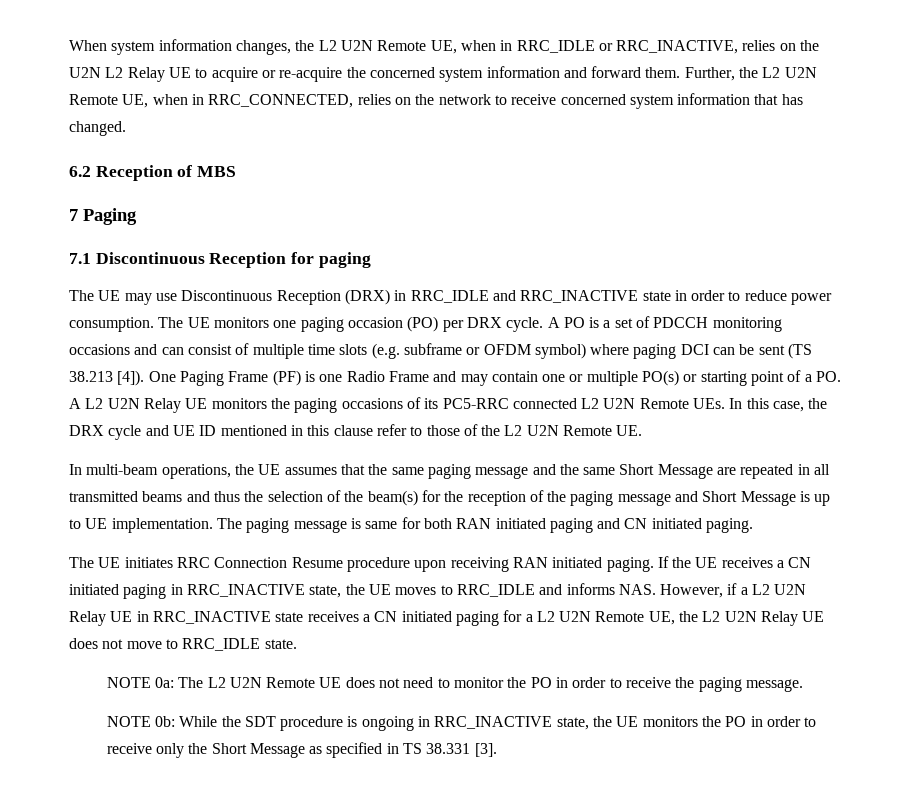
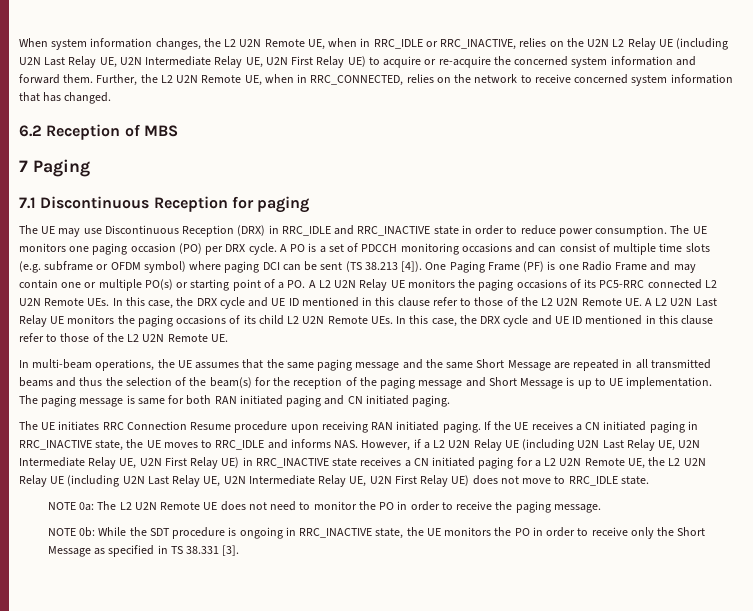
- When system information changes, the L2 U2N Remote UE, when in RRC_IDLE or RRC_INACTIVE, relies on the U2N L2 Relay UE to acquire or re-acquire the concerned system information and forward them.
+ When system information changes, the L2 U2N Remote UE, when in RRC_IDLE or RRC_INACTIVE, relies on the U2N L2 Relay UE (including U2N Last Relay UE, U2N Intermediate Relay UE, U2N First Relay UE) to acquire or re-acquire the concerned system information and forward them.
- One Paging Frame (PF) is one Radio Frame and may contain one or multiple PO(s) or starting point of a PO. A L2 U2N Relay UE monitors the paging occasions of its PC5-RRC connected L2 U2N Remote UEs. In this case, the DRX cycle and UE ID mentioned in this clause refer to those of the L2 U2N Remote UE.
+ One Paging Frame (PF) is one Radio Frame and may contain one or multiple PO(s) or starting point of a PO. A L2 U2N Relay UE monitors the paging occasions of its PC5-RRC connected L2 U2N Remote UEs. In this case, the DRX cycle and UE ID mentioned in this clause refer to those of the L2 U2N Remote UE. A L2 U2N Last Relay UE monitors the paging occasions of its child L2 U2N Remote UEs. In this case, the DRX cycle and UE ID mentioned in this clause refer to those of the L2 U2N Remote UE.
- If the UE receives a CN initiated paging in RRC_INACTIVE state, the UE moves to RRC_IDLE and informs NAS. However, if a L2 U2N Relay UE in RRC_INACTIVE state receives a CN initiated paging for a L2 U2N Remote UE, the L2 U2N Relay UE does not move to RRC_IDLE state.
+ If the UE receives a CN initiated paging in RRC_INACTIVE state, the UE moves to RRC_IDLE and informs NAS. However, if a L2 U2N Relay UE (including U2N Last Relay UE, U2N Intermediate Relay UE, U2N First Relay UE) in RRC_INACTIVE state receives a CN initiated paging for a L2 U2N Remote UE, the L2 U2N Relay UE (including U2N Last Relay UE, U2N Intermediate Relay UE, U2N First Relay UE) does not move to RRC_IDLE state.

